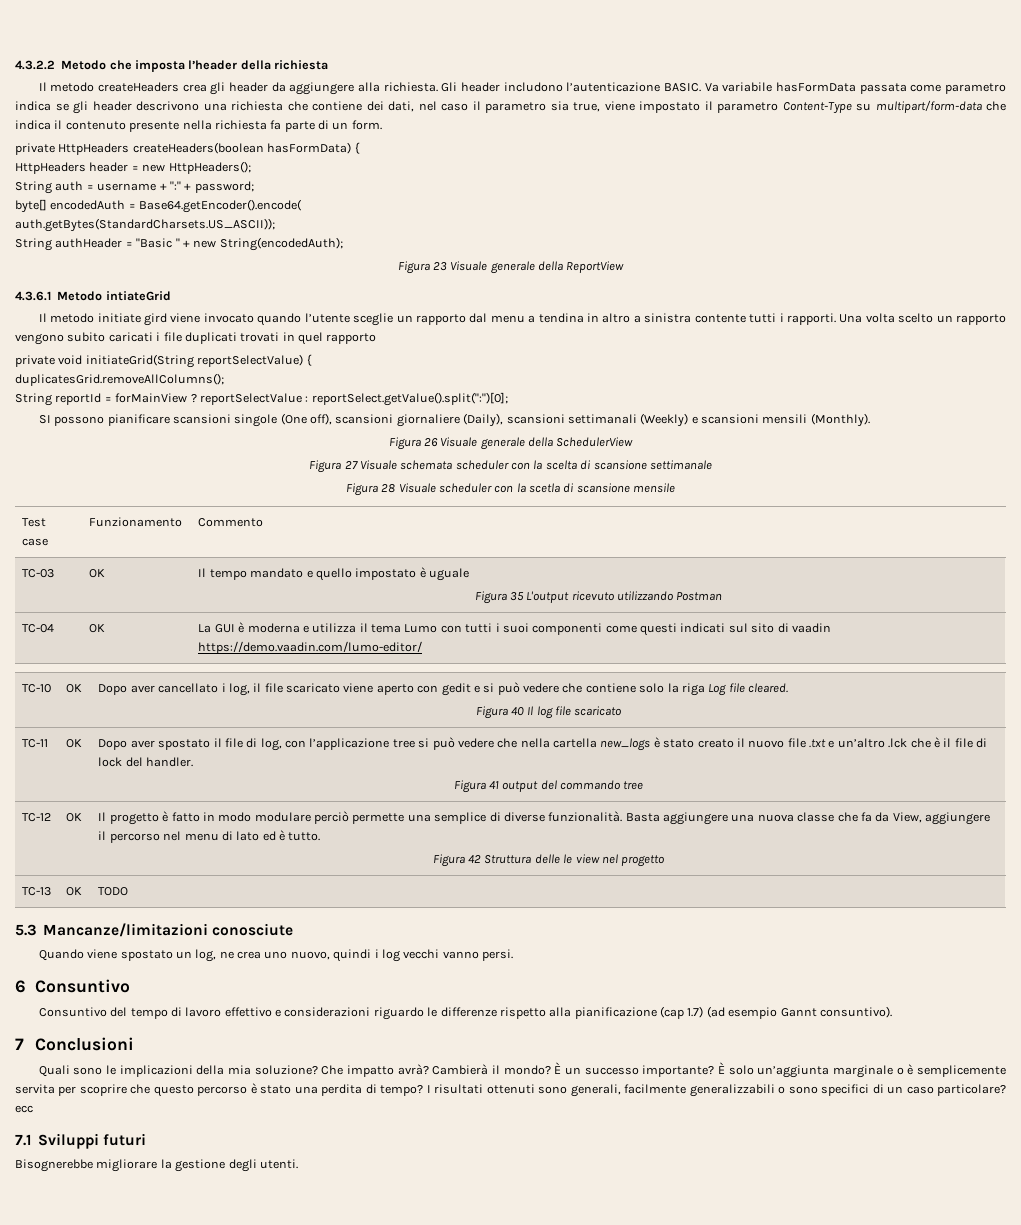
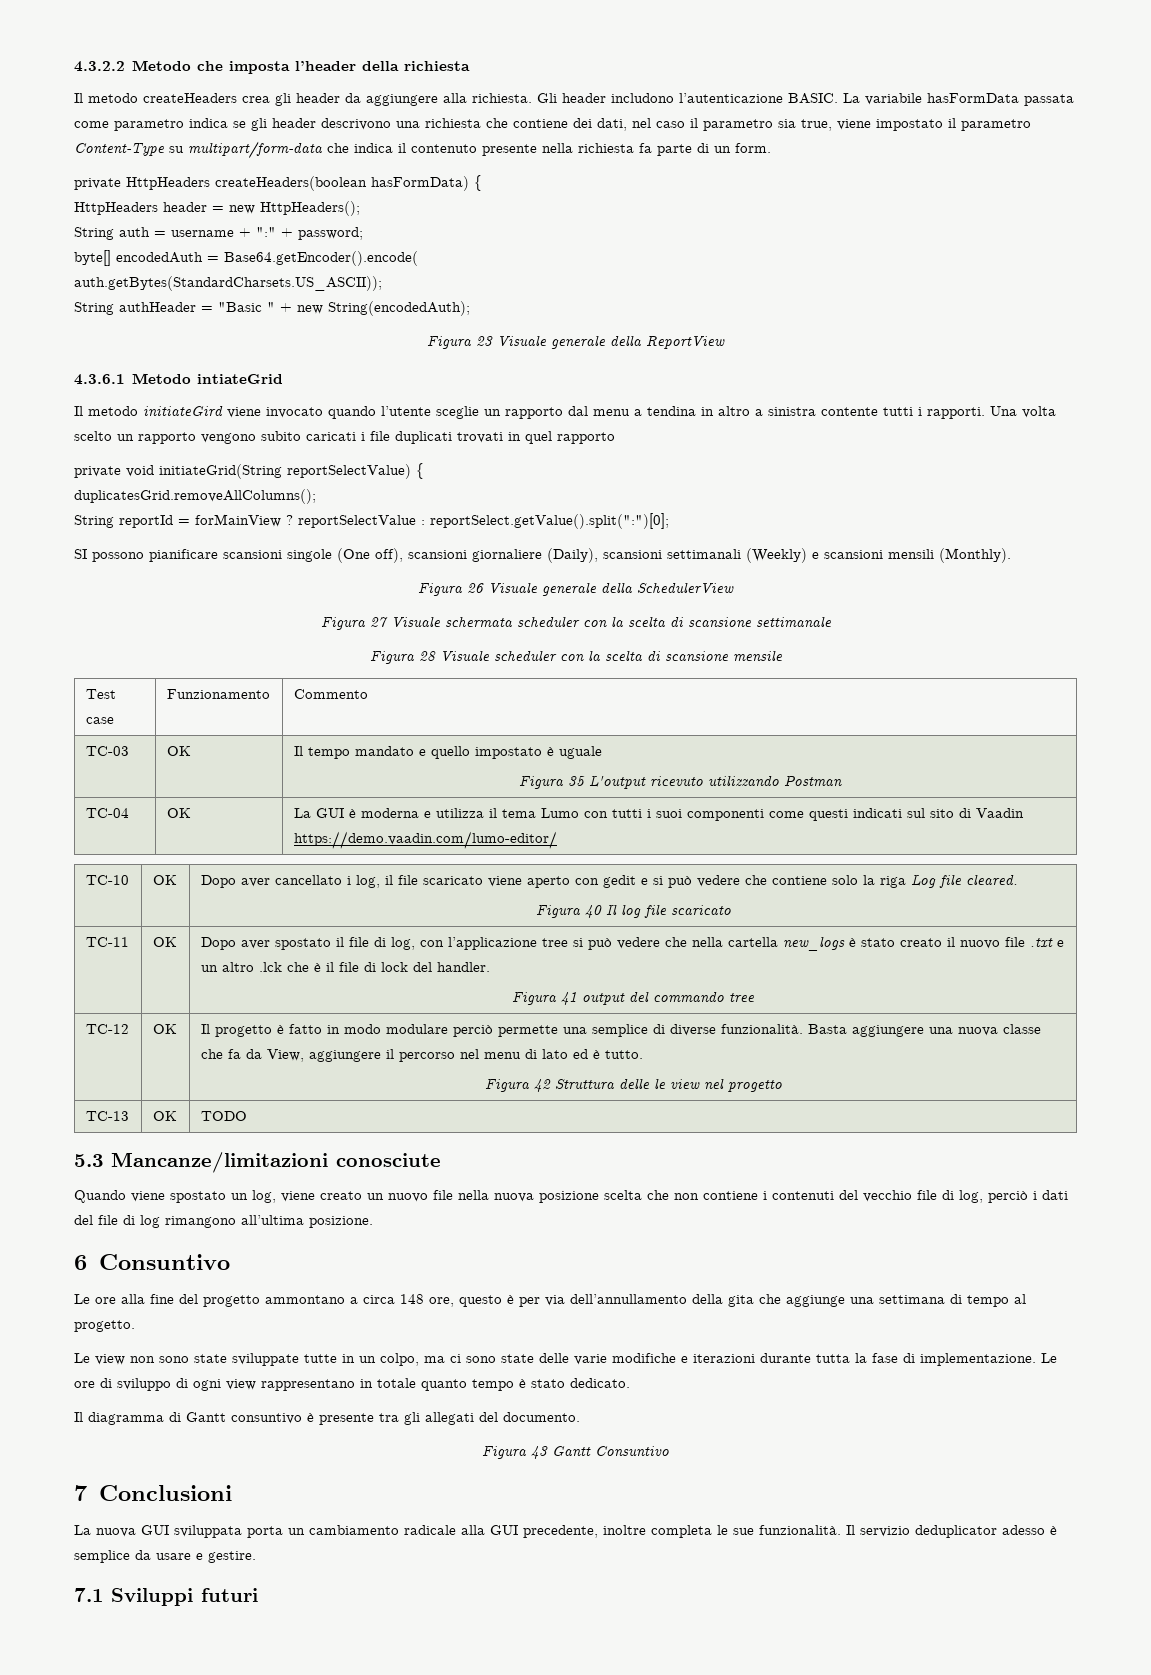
- Va variabile hasFormData passata come parametro indica se gli header descrivono una richiesta che contiene dei dati, nel caso il parametro sia true, viene impostato il parametro Content-Type su multipart/form-data che indica il contenuto presente nella richiesta fa parte di un form.
+ La variabile hasFormData passata come parametro indica se gli header descrivono una richiesta che contiene dei dati, nel caso il parametro sia true, viene impostato il parametro Content-Type su multipart/form-data che indica il contenuto presente nella richiesta fa parte di un form.
- Il metodo initiate gird viene invocato quando l’utente sceglie un rapporto dal menu a tendina in altro a sinistra contente tutti i rapporti.
+ Il metodo initiateGird viene invocato quando l’utente sceglie un rapporto dal menu a tendina in altro a sinistra contente tutti i rapporti.
- Figura 27 Visuale schemata scheduler con la scelta di scansione settimanale
+ Figura 27 Visuale schermata scheduler con la scelta di scansione settimanale
- Figura 28 Visuale scheduler con la scetla di scansione mensile
+ Figura 28 Visuale scheduler con la scelta di scansione mensile
- TC-04 | OK | La GUI è moderna e utilizza il tema Lumo con tutti i suoi componenti come questi indicati sul sito di vaadin https://demo.vaadin.com/lumo-editor/
+ TC-04 | OK | La GUI è moderna e utilizza il tema Lumo con tutti i suoi componenti come questi indicati sul sito di Vaadin https://demo.vaadin.com/lumo-editor/
- Dopo aver spostato il file di log, con l’applicazione tree si può vedere che nella cartella new_logs è stato creato il nuovo file .txt e un’altro .lck che è il file di lock del handler.
+ Dopo aver spostato il file di log, con l’applicazione tree si può vedere che nella cartella new_logs è stato creato il nuovo file .txt e un altro .lck che è il file di lock del handler.
- Quando viene spostato un log, ne crea uno nuovo, quindi i log vecchi vanno persi.
+ Quando viene spostato un log, viene creato un nuovo file nella nuova posizione scelta che non contiene i contenuti del vecchio file di log, perciò i dati del file di log rimangono all’ultima posizione.
  6 Consuntivo
- Consuntivo del tempo di lavoro effettivo e considerazioni riguardo le differenze rispetto alla pianificazione (cap 1.7) (ad esempio Gannt consuntivo).
+ Le ore alla fine del progetto ammontano a circa 148 ore, questo è per via dell’annullamento della gita che aggiunge una settimana di tempo al progetto.
+ Le view non sono state sviluppate tutte in un colpo, ma ci sono state delle varie modifiche e iterazioni durante tutta la fase di implementazione. Le ore di sviluppo di ogni view rappresentano in totale quanto tempo è stato dedicato.
+ Il diagramma di Gantt consuntivo è presente tra gli allegati del documento.
+ Figura 43 Gantt Consuntivo
  7 Conclusioni
- Quali sono le implicazioni della mia soluzione? Che impatto avrà? Cambierà il mondo? È un successo importante? È solo un’aggiunta marginale o è semplicemente servita per scoprire che questo percorso è stato una perdita di tempo? I risultati ottenuti sono generali, facilmente generalizzabili o sono specifici di un caso particolare? ecc
+ La nuova GUI sviluppata porta un cambiamento radicale alla GUI precedente, inoltre completa le sue funzionalità. Il servizio deduplicator adesso è semplice da usare e gestire.
  7.1 Sviluppi futuri
- Bisognerebbe migliorare la gestione degli utenti.

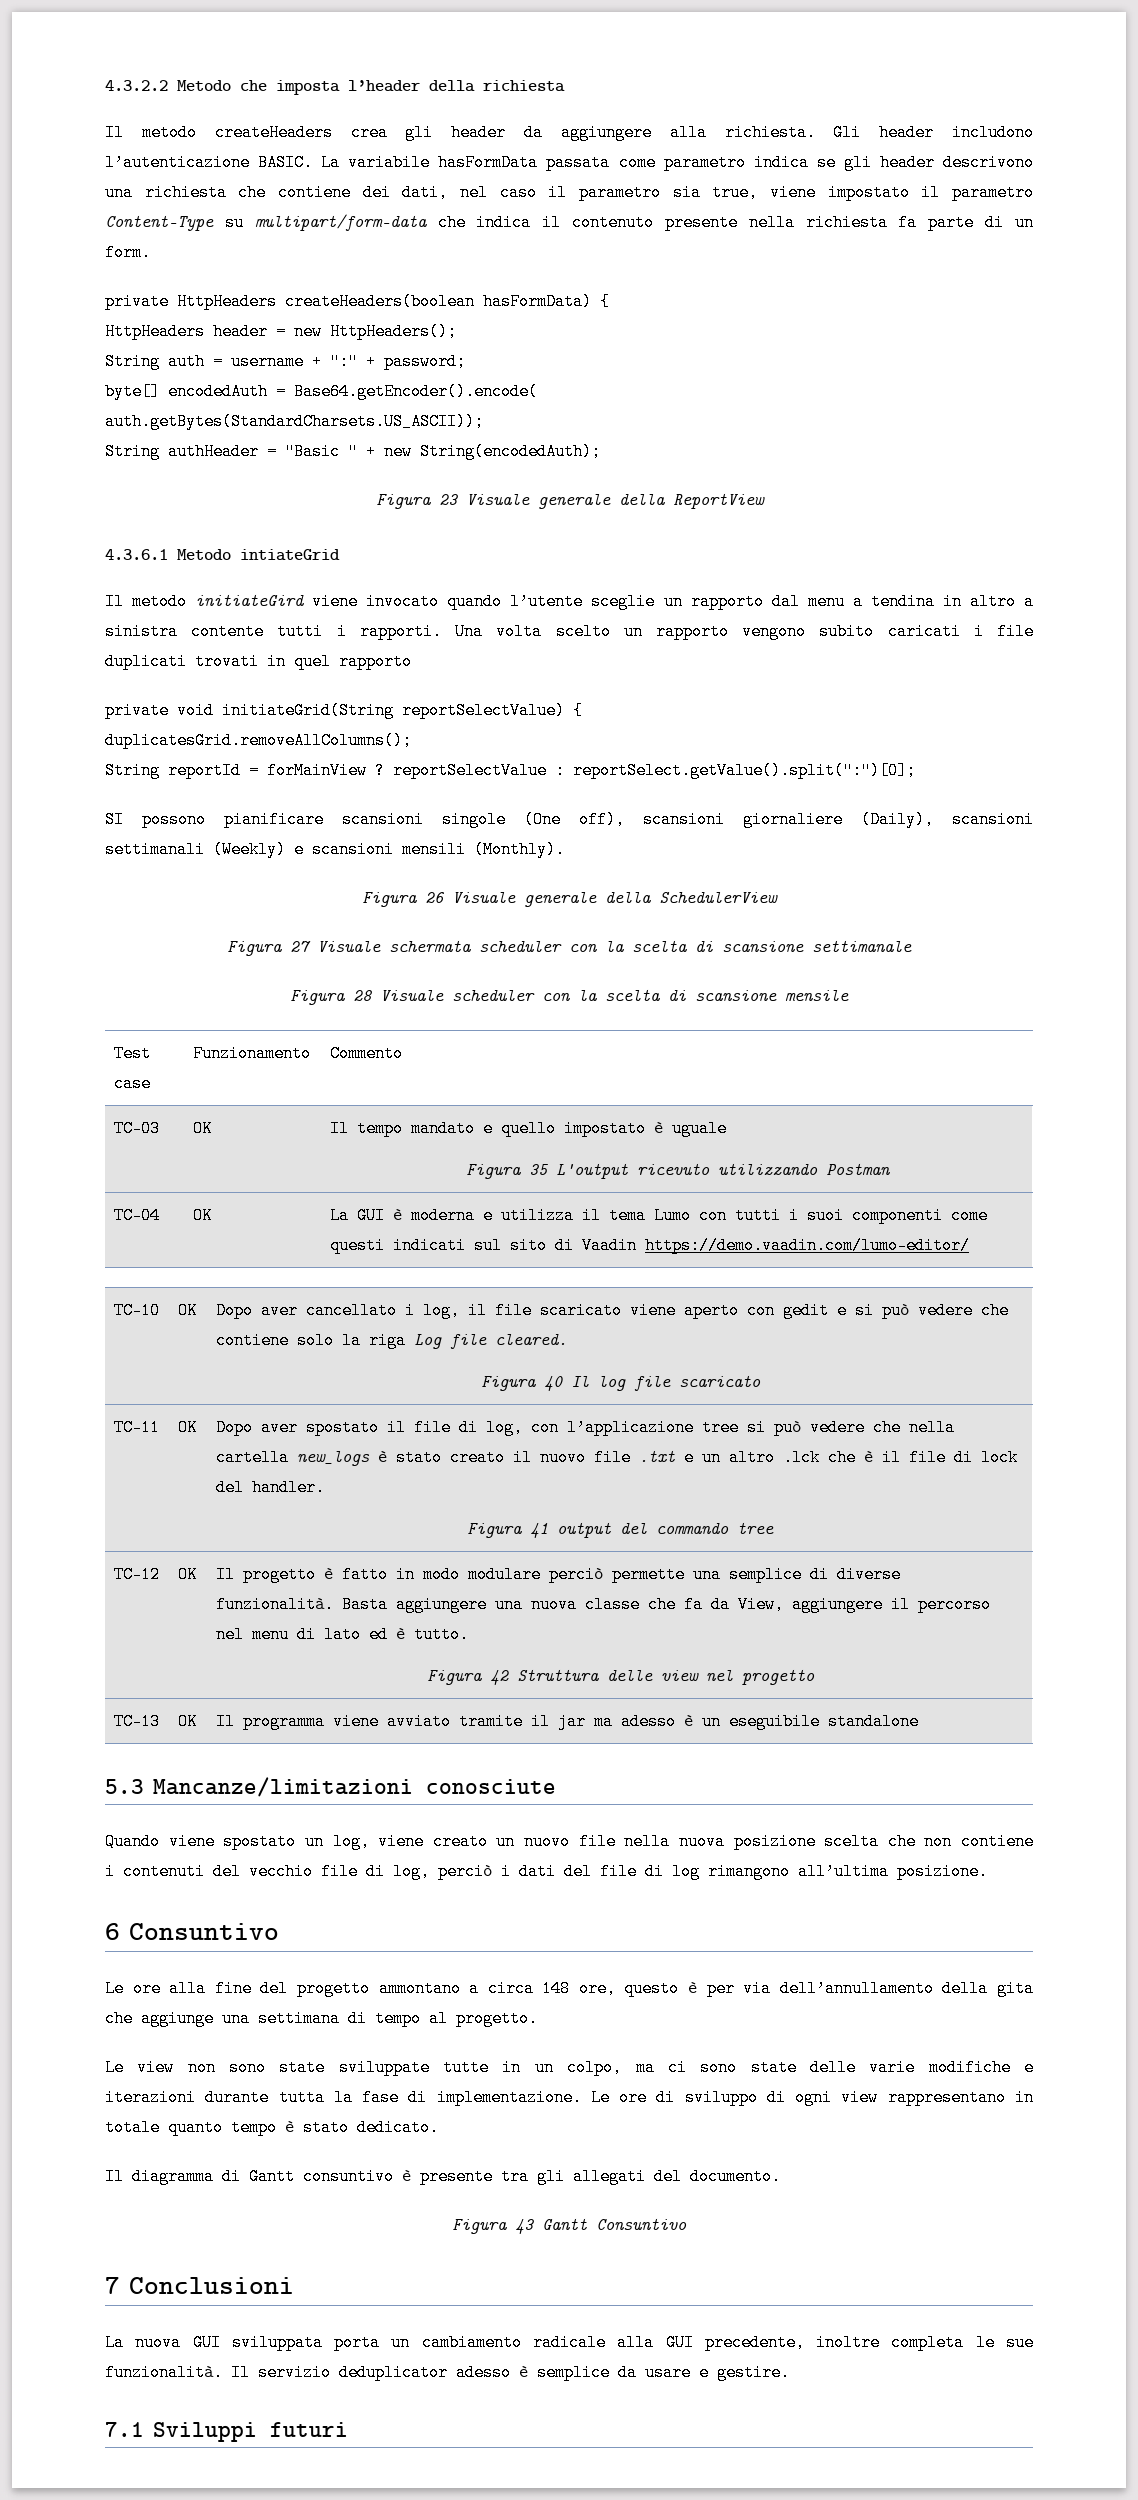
- Figura 42 Struttura delle le view nel progetto
+ Figura 42 Struttura delle view nel progetto
- TC-13 | OK | TODO
+ TC-13 | OK | Il programma viene avviato tramite il jar ma adesso è un eseguibile standalone

